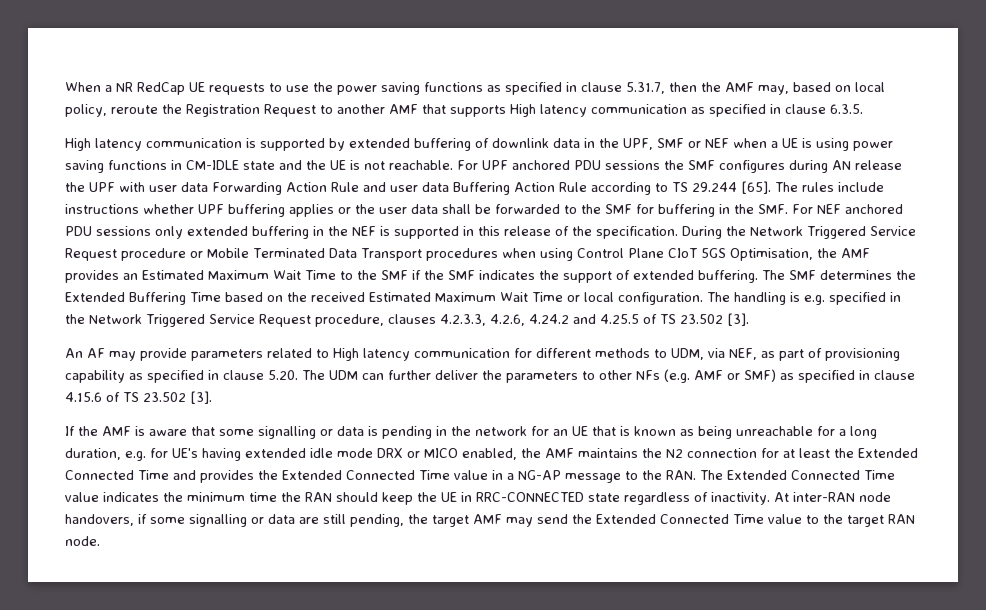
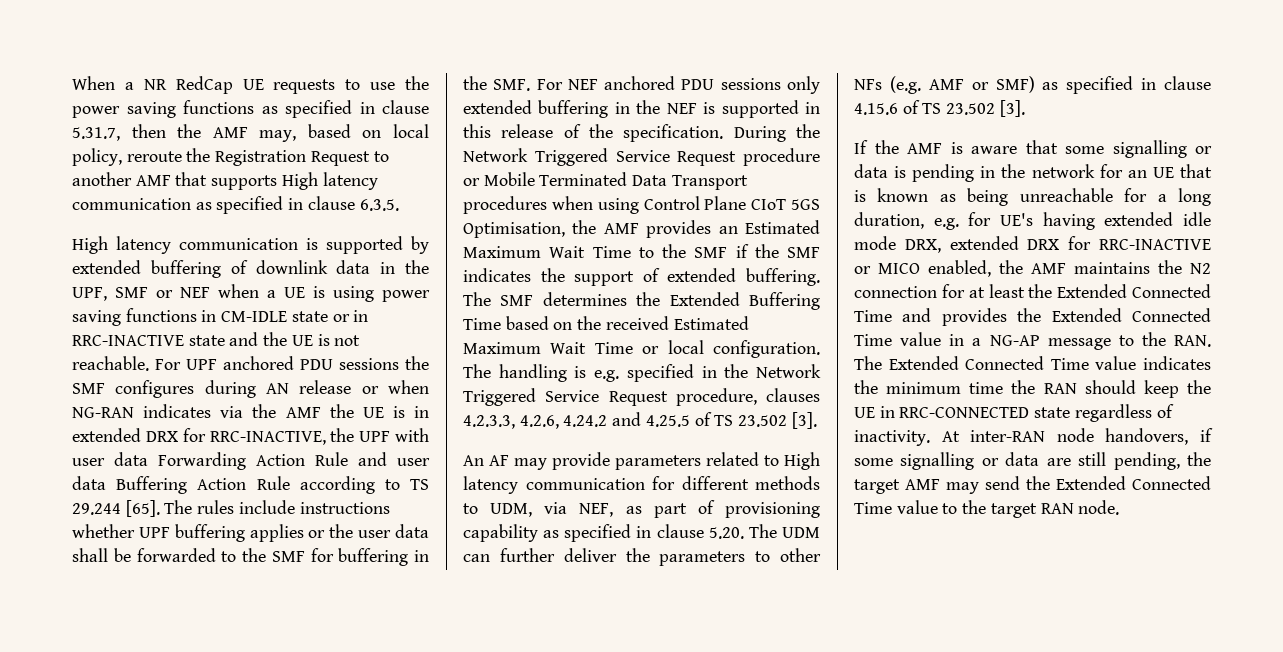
- High latency communication is supported by extended buffering of downlink data in the UPF, SMF or NEF when a UE is using power saving functions in CM-IDLE state and the UE is not reachable.
+ High latency communication is supported by extended buffering of downlink data in the UPF, SMF or NEF when a UE is using power saving functions in CM-IDLE state or in RRC-INACTIVE state and the UE is not reachable.
- For UPF anchored PDU sessions the SMF configures during AN release the UPF with user data Forwarding Action Rule and user data Buffering Action Rule according to TS 29.244 [65].
+ For UPF anchored PDU sessions the SMF configures during AN release or when NG-RAN indicates via the AMF the UE is in extended DRX for RRC-INACTIVE, the UPF with user data Forwarding Action Rule and user data Buffering Action Rule according to TS 29.244 [65].
- If the AMF is aware that some signalling or data is pending in the network for an UE that is known as being unreachable for a long duration, e.g. for UE's having extended idle mode DRX or MICO enabled, the AMF maintains the N2 connection for at least the Extended Connected Time and provides the Extended Connected Time value in a NG-AP message to the RAN. The Extended Connected Time value indicates the minimum time the RAN should keep the UE in RRC-CONNECTED state regardless of inactivity.
+ If the AMF is aware that some signalling or data is pending in the network for an UE that is known as being unreachable for a long duration, e.g. for UE's having extended idle mode DRX, extended DRX for RRC-INACTIVE or MICO enabled, the AMF maintains the N2 connection for at least the Extended Connected Time and provides the Extended Connected Time value in a NG-AP message to the RAN. The Extended Connected Time value indicates the minimum time the RAN should keep the UE in RRC-CONNECTED state regardless of inactivity.

